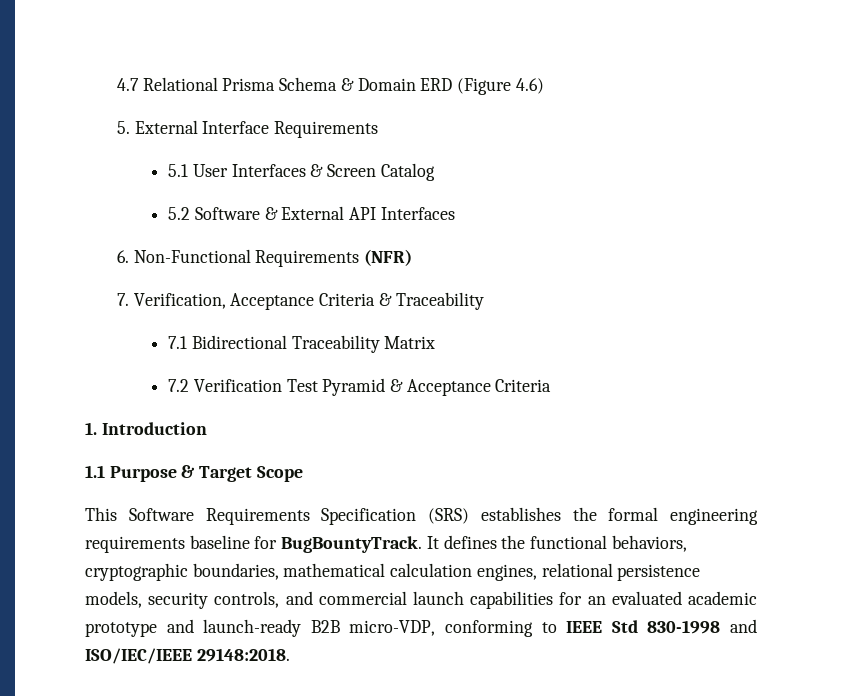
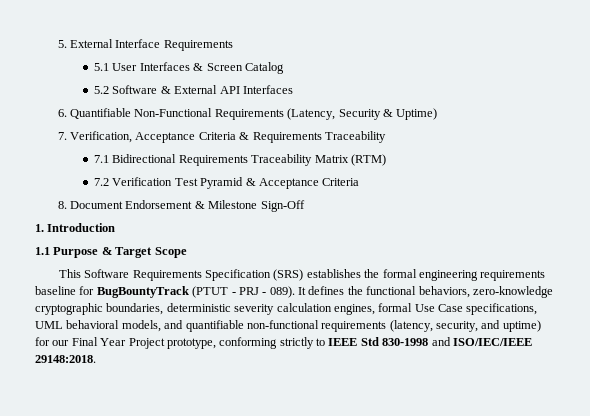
- 4.7 Relational Prisma Schema & Domain ERD (Figure 4.6)
- 6. Non-Functional Requirements (NFR)
+ 6. Quantifiable Non-Functional Requirements (Latency, Security & Uptime)
- 7. Verification, Acceptance Criteria & Traceability
+ 7. Verification, Acceptance Criteria & Requirements Traceability
- 7.1 Bidirectional Traceability Matrix
+ 7.1 Bidirectional Requirements Traceability Matrix (RTM)
+ 8. Document Endorsement & Milestone Sign-Off
- This Software Requirements Specification (SRS) establishes the formal engineering requirements baseline for BugBountyTrack.
+ This Software Requirements Specification (SRS) establishes the formal engineering requirements baseline for BugBountyTrack (PTUT - PRJ - 089).
- It defines the functional behaviors, cryptographic boundaries, mathematical calculation engines, relational persistence models, security controls, and commercial launch capabilities for an evaluated academic prototype and launch-ready B2B micro-VDP, conforming to IEEE Std 830-1998 and ISO/IEC/IEEE 29148:2018.
+ It defines the functional behaviors, zero-knowledge cryptographic boundaries, deterministic severity calculation engines, formal Use Case specifications, UML behavioral models, and quantifiable non-functional requirements (latency, security, and uptime) for our Final Year Project prototype, conforming strictly to IEEE Std 830-1998 and ISO/IEC/IEEE 29148:2018.

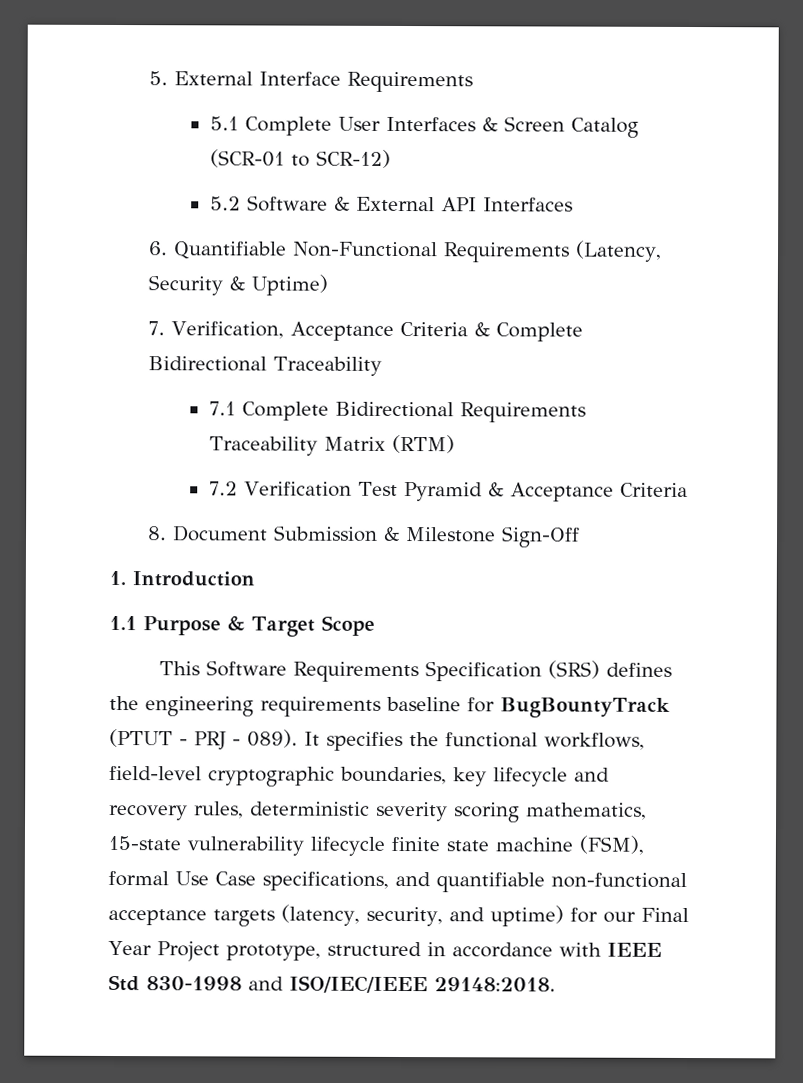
- 5.1 User Interfaces & Screen Catalog
+ 5.1 Complete User Interfaces & Screen Catalog (SCR-01 to SCR-12)
- 7. Verification, Acceptance Criteria & Requirements Traceability
+ 7. Verification, Acceptance Criteria & Complete Bidirectional Traceability
- 7.1 Bidirectional Requirements Traceability Matrix (RTM)
+ 7.1 Complete Bidirectional Requirements Traceability Matrix (RTM)
- 8. Document Endorsement & Milestone Sign-Off
+ 8. Document Submission & Milestone Sign-Off
- This Software Requirements Specification (SRS) establishes the formal engineering requirements baseline for BugBountyTrack (PTUT - PRJ - 089).
+ This Software Requirements Specification (SRS) defines the engineering requirements baseline for BugBountyTrack (PTUT - PRJ - 089).
- It defines the functional behaviors, zero-knowledge cryptographic boundaries, deterministic severity calculation engines, formal Use Case specifications, UML behavioral models, and quantifiable non-functional requirements (latency, security, and uptime) for our Final Year Project prototype, conforming strictly to IEEE Std 830-1998 and ISO/IEC/IEEE 29148:2018.
+ It specifies the functional workflows, field-level cryptographic boundaries, key lifecycle and recovery rules, deterministic severity scoring mathematics, 15-state vulnerability lifecycle finite state machine (FSM), formal Use Case specifications, and quantifiable non-functional acceptance targets (latency, security, and uptime) for our Final Year Project prototype, structured in accordance with IEEE Std 830-1998 and ISO/IEC/IEEE 29148:2018.

